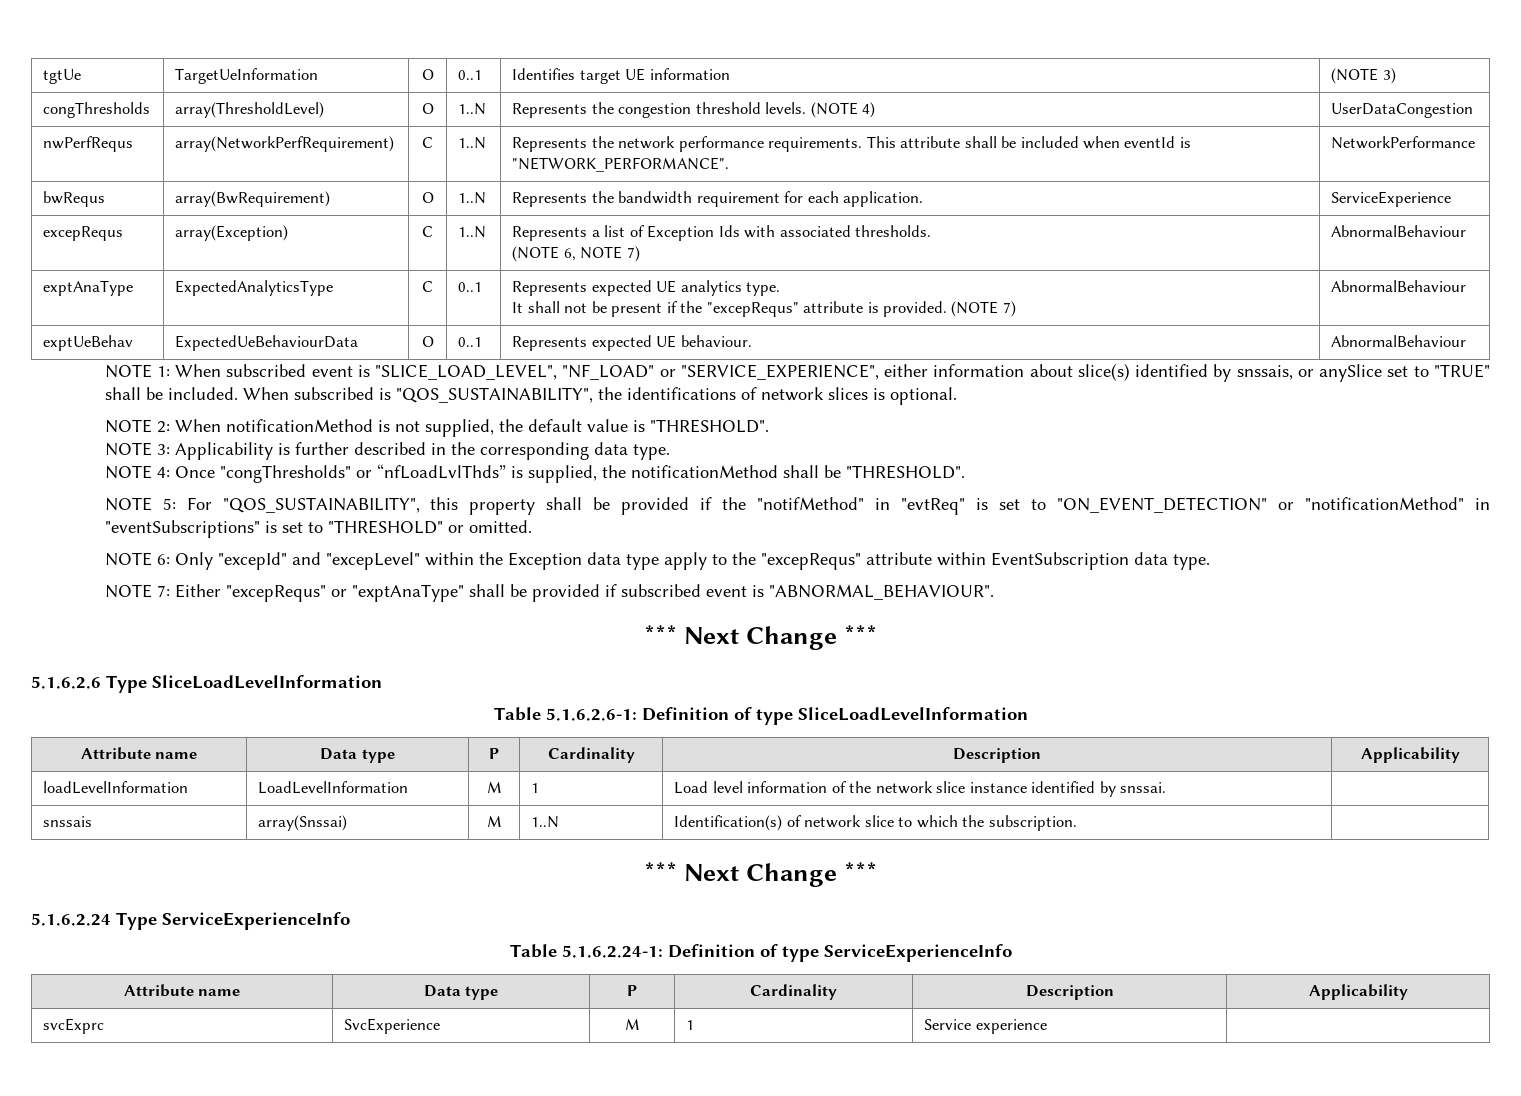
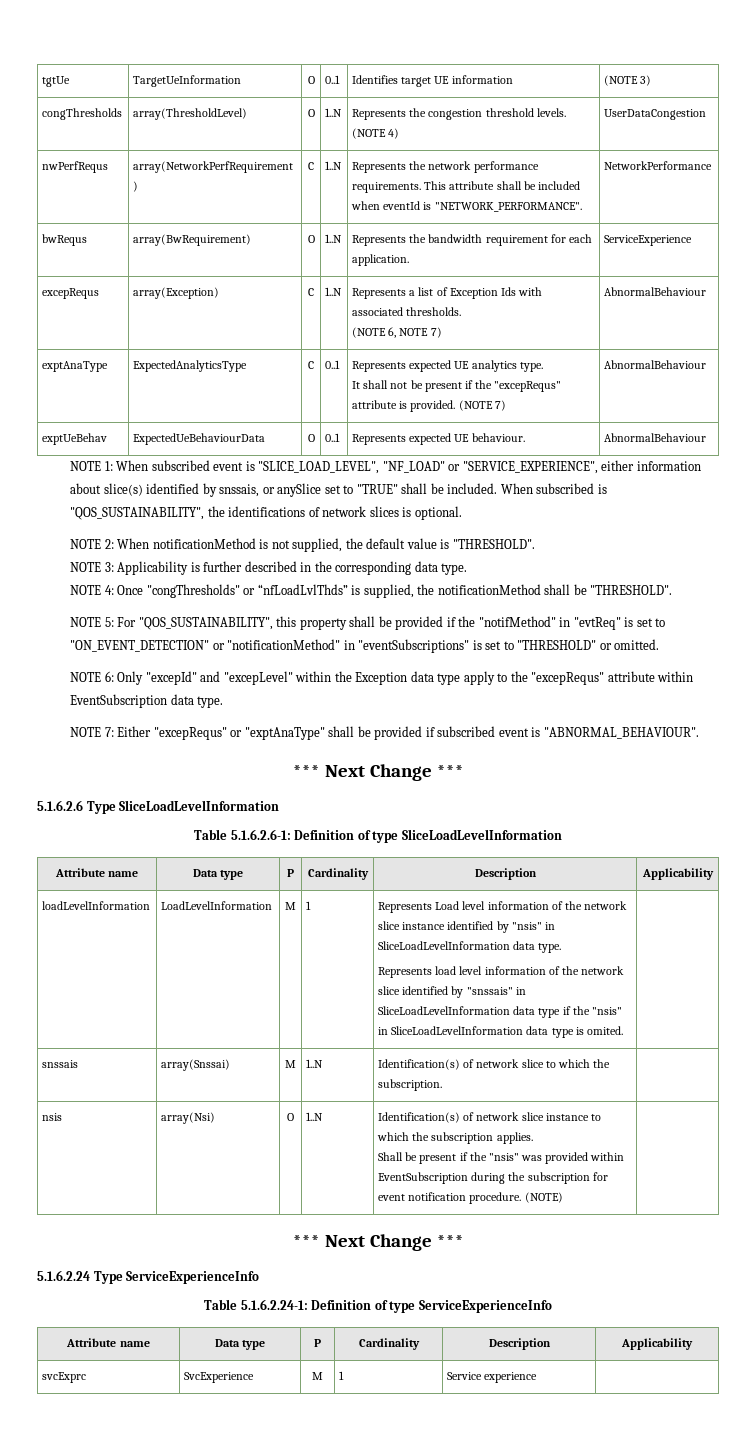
- Load level information of the network slice instance identified by snssai.
+ Represents Load level information of the network slice instance identified by "nsis" in SliceLoadLevelInformation data type.
+ Represents load level information of the network slice identified by "snssais" in SliceLoadLevelInformation data type if the "nsis" in SliceLoadLevelInformation data type is omited.
+ nsis | array(Nsi) | O | 1..N | Identification(s) of network slice instance to which the subscription applies.
+ Shall be present if the "nsis" was provided within EventSubscription during the subscription for event notification procedure. (NOTE) |

